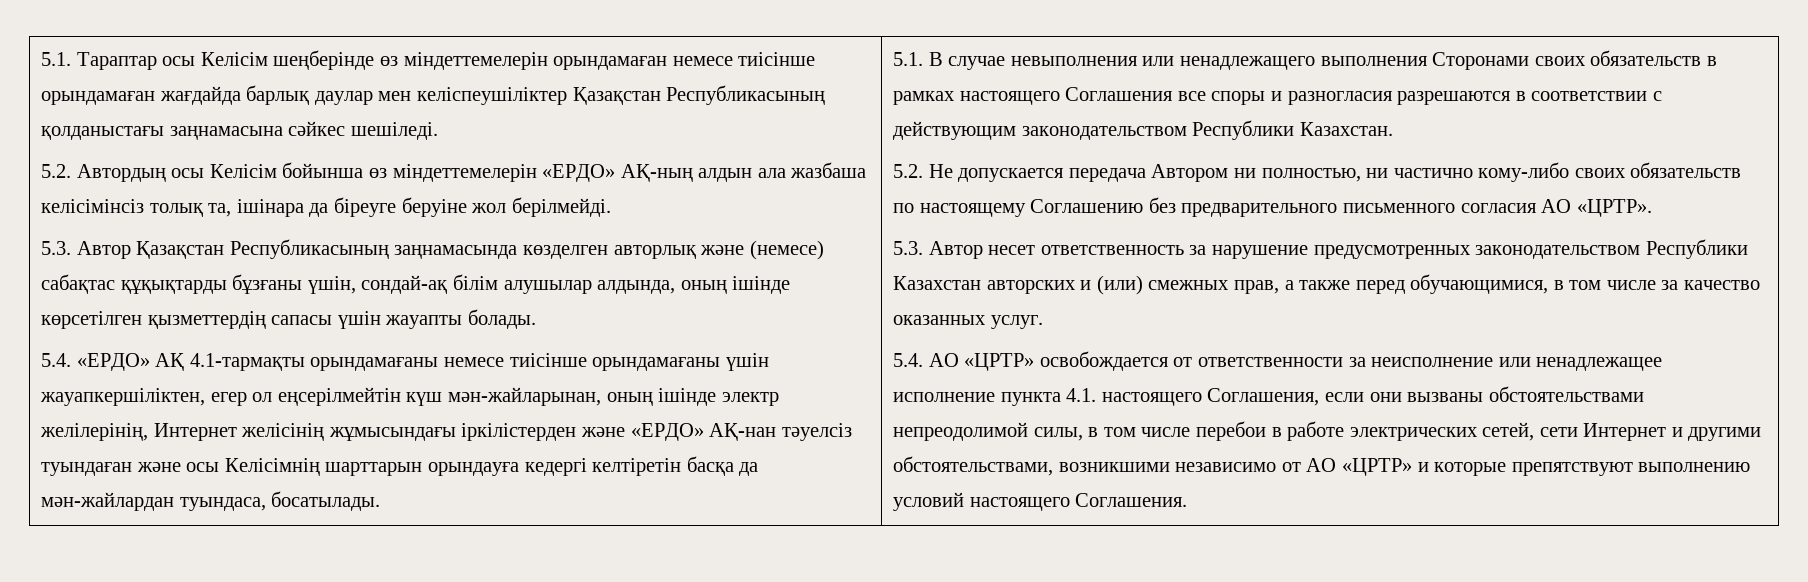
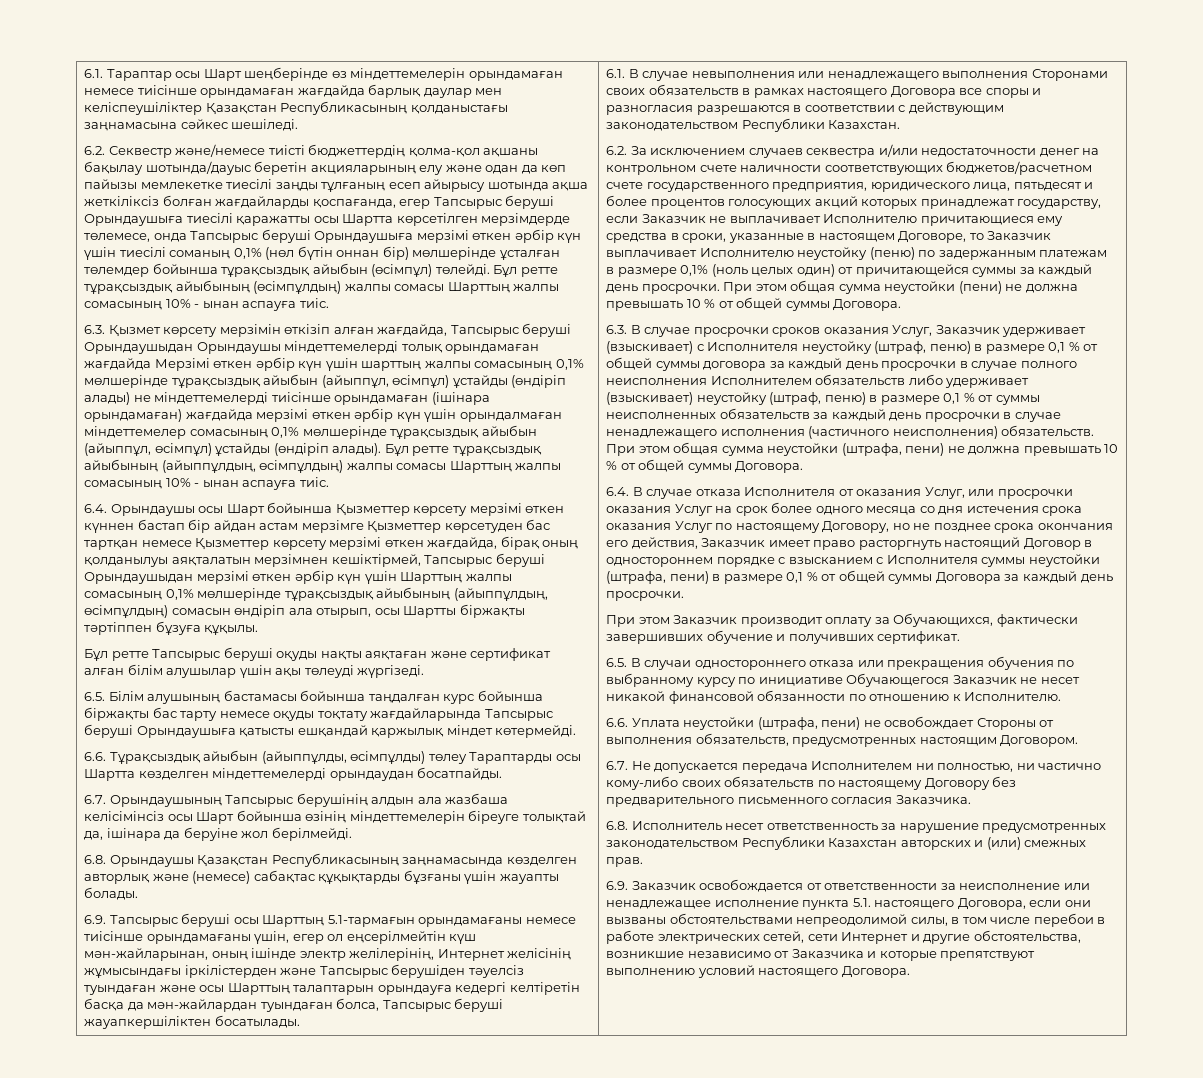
- 5.1. Тараптар осы Келісім шеңберінде өз міндеттемелерін орындамаған немесе тиісінше орындамаған жағдайда барлық даулар мен келіспеушіліктер Қазақстан Республикасының қолданыстағы заңнамасына сәйкес шешіледі.
+ 6.1. Тараптар осы Шарт шеңберінде өз міндеттемелерін орындамаған немесе тиісінше орындамаған жағдайда барлық даулар мен келіспеушіліктер Қазақстан Республикасының қолданыстағы заңнамасына сәйкес шешіледі.
- 5.2. Автордың осы Келісім бойынша өз міндеттемелерін «ЕРДО» АҚ-ның алдын ала жазбаша келісімінсіз толық та, ішінара да біреуге беруіне жол берілмейді.
+ 6.2. Секвестр және/немесе тиісті бюджеттердің қолма-қол ақшаны бақылау шотында/дауыс беретін акцияларының елу және одан да көп пайызы мемлекетке тиесілі заңды тұлғаның есеп айырысу шотында ақша жеткіліксіз болған жағдайларды қоспағанда, егер Тапсырыс беруші Орындаушыға тиесілі қаражатты осы Шартта көрсетілген мерзімдерде төлемесе, онда Тапсырыс беруші Орындаушыға мерзімі өткен әрбір күн үшін тиесілі соманың 0,1% (нөл бүтін оннан бір) мөлшерінде ұсталған төлемдер бойынша тұрақсыздық айыбын (өсімпұл) төлейді. Бұл ретте тұрақсыздық айыбының (өсімпұлдың) жалпы сомасы Шарттың жалпы сомасының 10% - ынан аспауға тиіс.
+ 6.3. Қызмет көрсету мерзімін өткізіп алған жағдайда, Тапсырыс беруші Орындаушыдан Орындаушы міндеттемелерді толық орындамаған жағдайда Мерзімі өткен әрбір күн үшін шарттың жалпы сомасының 0,1% мөлшерінде тұрақсыздық айыбын (айыппұл, өсімпұл) ұстайды (өндіріп алады) не міндеттемелерді тиісінше орындамаған (ішінара орындамаған) жағдайда мерзімі өткен әрбір күн үшін орындалмаған міндеттемелер сомасының 0,1% мөлшерінде тұрақсыздық айыбын (айыппұл, өсімпұл) ұстайды (өндіріп алады). Бұл ретте тұрақсыздық айыбының (айыппұлдың, өсімпұлдың) жалпы сомасы Шарттың жалпы сомасының 10% - ынан аспауға тиіс.
+ 6.4. Орындаушы осы Шарт бойынша Қызметтер көрсету мерзімі өткен күннен бастап бір айдан астам мерзімге Қызметтер көрсетуден бас тартқан немесе Қызметтер көрсету мерзімі өткен жағдайда, бірақ оның қолданылуы аяқталатын мерзімнен кешіктірмей, Тапсырыс беруші Орындаушыдан мерзімі өткен әрбір күн үшін Шарттың жалпы сомасының 0,1% мөлшерінде тұрақсыздық айыбының (айыппұлдың, өсімпұлдың) сомасын өндіріп ала отырып, осы Шартты біржақты тәртіппен бұзуға құқылы.
+ Бұл ретте Тапсырыс беруші оқуды нақты аяқтаған және сертификат алған білім алушылар үшін ақы төлеуді жүргізеді.
+ 6.5. Білім алушының бастамасы бойынша таңдалған курс бойынша біржақты бас тарту немесе оқуды тоқтату жағдайларында Тапсырыс беруші Орындаушыға қатысты ешқандай қаржылық міндет көтермейді.
+ 6.6. Тұрақсыздық айыбын (айыппұлды, өсімпұлды) төлеу Тараптарды осы Шартта көзделген міндеттемелерді орындаудан босатпайды.
+ 6.7. Орындаушының Тапсырыс берушінің алдын ала жазбаша келісімінсіз осы Шарт бойынша өзінің міндеттемелерін біреуге толықтай да, ішінара да беруіне жол берілмейді.
- 5.3. Автор Қазақстан Республикасының заңнамасында көзделген авторлық және (немесе) сабақтас құқықтарды бұзғаны үшін, сондай-ақ білім алушылар алдында, оның ішінде көрсетілген қызметтердің сапасы үшін жауапты болады.
- 5.4. «ЕРДО» АҚ 4.1-тармақты орындамағаны немесе тиісінше орындамағаны үшін жауапкершіліктен, егер ол еңсерілмейтін күш мән-жайларынан, оның ішінде электр желілерінің, Интернет желісінің жұмысындағы іркілістерден және «ЕРДО» АҚ-нан тәуелсіз туындаған және осы Келісімнің шарттарын орындауға кедергі келтіретін басқа да мән-жайлардан туындаса, босатылады.
+ 6.8. Орындаушы Қазақстан Республикасының заңнамасында көзделген авторлық және (немесе) сабақтас құқықтарды бұзғаны үшін жауапты болады.
+ 6.9. Тапсырыс беруші осы Шарттың 5.1-тармағын орындамағаны немесе тиісінше орындамағаны үшін, егер ол еңсерілмейтін күш мән-жайларынан, оның ішінде электр желілерінің, Интернет желісінің жұмысындағы іркілістерден және Тапсырыс берушіден тәуелсіз туындаған және осы Шарттың талаптарын орындауға кедергі келтіретін басқа да мән-жайлардан туындаған болса, Тапсырыс беруші жауапкершіліктен босатылады.
- 5.1. В случае невыполнения или ненадлежащего выполнения Сторонами своих обязательств в рамках настоящего Соглашения все споры и разногласия разрешаются в соответствии с действующим законодательством Республики Казахстан.
+ 6.1. В случае невыполнения или ненадлежащего выполнения Сторонами своих обязательств в рамках настоящего Договора все споры и разногласия разрешаются в соответствии с действующим законодательством Республики Казахстан.
- 5.2. Не допускается передача Автором ни полностью, ни частично кому-либо своих обязательств по настоящему Соглашению без предварительного письменного согласия АО «ЦРТР».
- 5.3. Автор несет ответственность за нарушение предусмотренных законодательством Республики Казахстан авторских и (или) смежных прав, а также перед обучающимися, в том числе за качество оказанных услуг.
- 5.4. АО «ЦРТР» освобождается от ответственности за неисполнение или ненадлежащее исполнение пункта 4.1. настоящего Соглашения, если они вызваны обстоятельствами непреодолимой силы, в том числе перебои в работе электрических сетей, сети Интернет и другими обстоятельствами, возникшими независимо от АО «ЦРТР» и которые препятствуют выполнению условий настоящего Соглашения.
+ 6.2. За исключением случаев секвестра и/или недостаточности денег на контрольном счете наличности соответствующих бюджетов/расчетном счете государственного предприятия, юридического лица, пятьдесят и более процентов голосующих акций которых принадлежат государству, если Заказчик не выплачивает Исполнителю причитающиеся ему средства в сроки, указанные в настоящем Договоре, то Заказчик выплачивает Исполнителю неустойку (пеню) по задержанным платежам в размере 0,1% (ноль целых один) от причитающейся суммы за каждый день просрочки. При этом общая сумма неустойки (пени) не должна превышать 10 % от общей суммы Договора.
+ 6.3. В случае просрочки сроков оказания Услуг, Заказчик удерживает (взыскивает) с Исполнителя неустойку (штраф, пеню) в размере 0,1 % от общей суммы договора за каждый день просрочки в случае полного неисполнения Исполнителем обязательств либо удерживает (взыскивает) неустойку (штраф, пеню) в размере 0,1 % от суммы неисполненных обязательств за каждый день просрочки в случае ненадлежащего исполнения (частичного неисполнения) обязательств. При этом общая сумма неустойки (штрафа, пени) не должна превышать 10 % от общей суммы Договора.
+ 6.4. В случае отказа Исполнителя от оказания Услуг, или просрочки оказания Услуг на срок более одного месяца со дня истечения срока оказания Услуг по настоящему Договору, но не позднее срока окончания его действия, Заказчик имеет право расторгнуть настоящий Договор в одностороннем порядке с взысканием с Исполнителя суммы неустойки (штрафа, пени) в размере 0,1 % от общей суммы Договора за каждый день просрочки.
+ При этом Заказчик производит оплату за Обучающихся, фактически завершивших обучение и получивших сертификат.
+ 6.5. В случаи одностороннего отказа или прекращения обучения по выбранному курсу по инициативе Обучающегося Заказчик не несет никакой финансовой обязанности по отношению к Исполнителю.
+ 6.6. Уплата неустойки (штрафа, пени) не освобождает Стороны от выполнения обязательств, предусмотренных настоящим Договором.
+ 6.7. Не допускается передача Исполнителем ни полностью, ни частично кому-либо своих обязательств по настоящему Договору без предварительного письменного согласия Заказчика.
+ 6.8. Исполнитель несет ответственность за нарушение предусмотренных законодательством Республики Казахстан авторских и (или) смежных прав.
+ 6.9. Заказчик освобождается от ответственности за неисполнение или ненадлежащее исполнение пункта 5.1. настоящего Договора, если они вызваны обстоятельствами непреодолимой силы, в том числе перебои в работе электрических сетей, сети Интернет и другие обстоятельства, возникшие независимо от Заказчика и которые препятствуют выполнению условий настоящего Договора.

